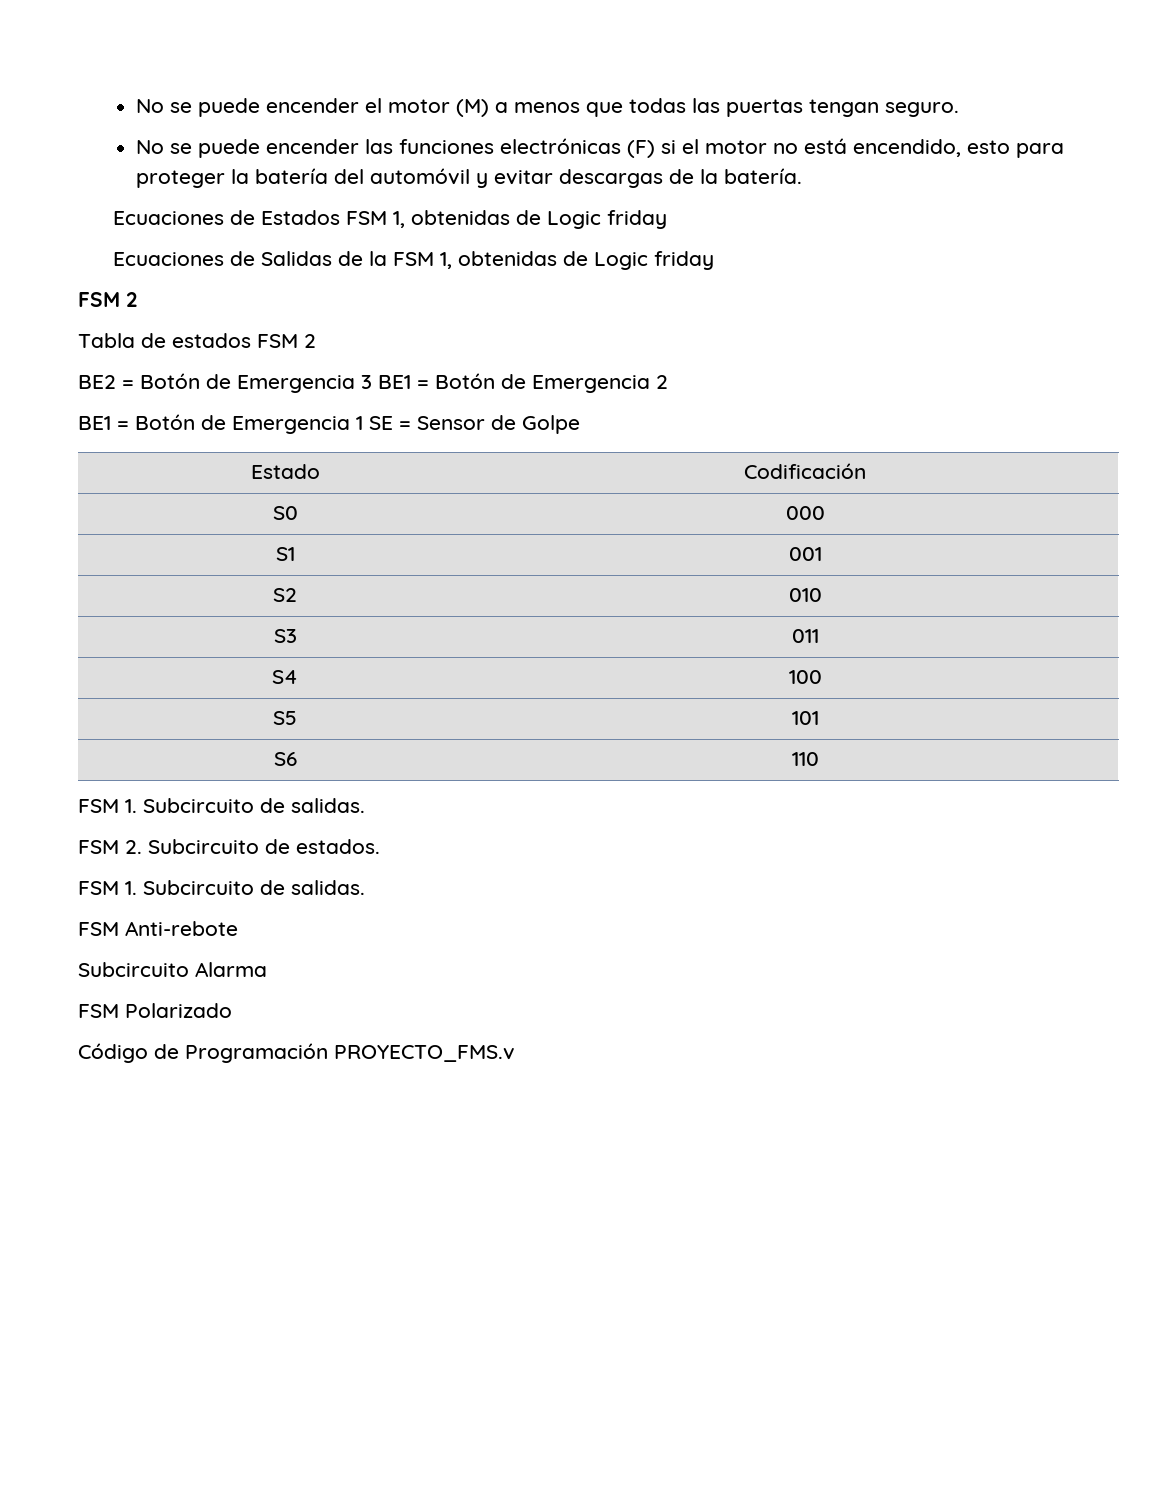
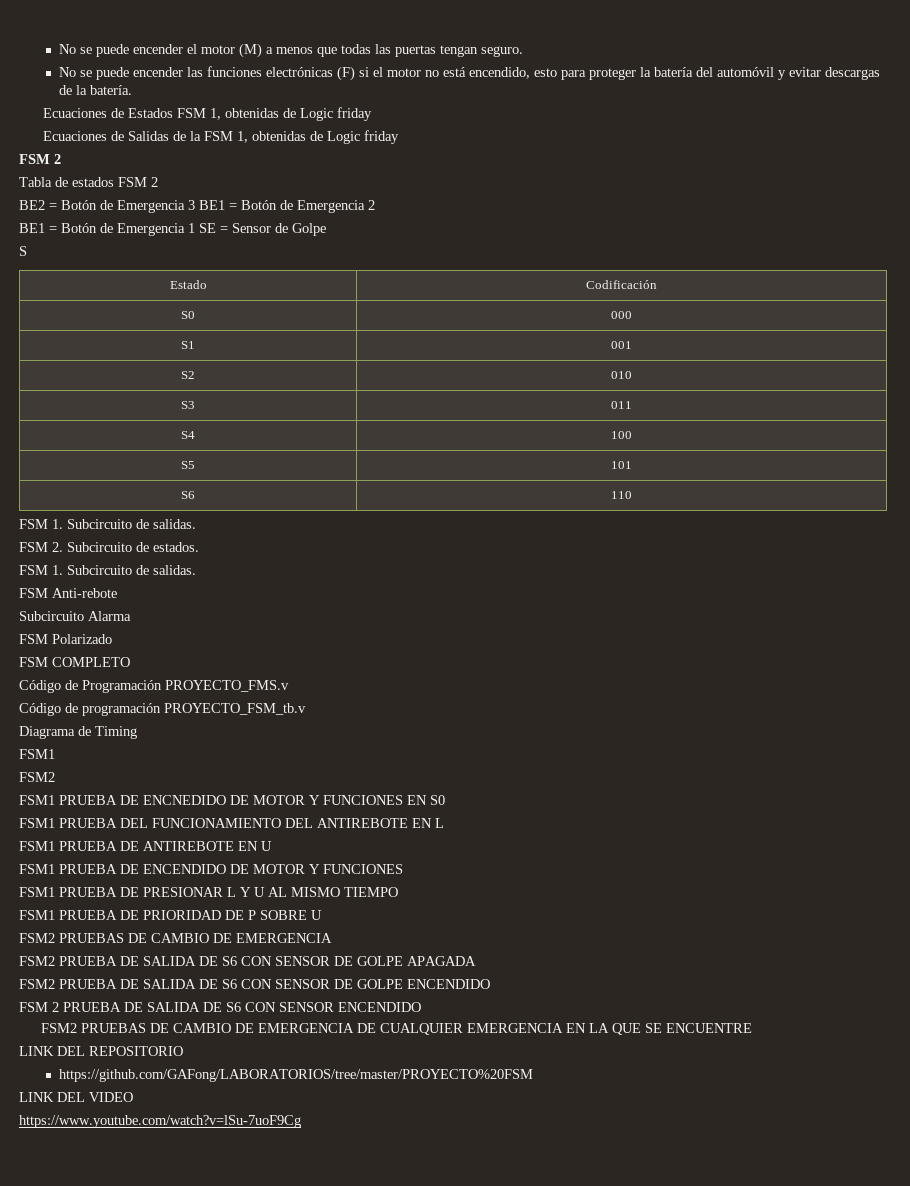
+ S
+ FSM COMPLETO
+ Código de programación PROYECTO_FSM_tb.v
+ Diagrama de Timing
+ FSM1
+ FSM2
+ FSM1 PRUEBA DE ENCNEDIDO DE MOTOR Y FUNCIONES EN S0
+ FSM1 PRUEBA DEL FUNCIONAMIENTO DEL ANTIREBOTE EN L
+ FSM1 PRUEBA DE ANTIREBOTE EN U
+ FSM1 PRUEBA DE ENCENDIDO DE MOTOR Y FUNCIONES
+ FSM1 PRUEBA DE PRESIONAR L Y U AL MISMO TIEMPO
+ FSM1 PRUEBA DE PRIORIDAD DE P SOBRE U
+ FSM2 PRUEBAS DE CAMBIO DE EMERGENCIA
+ FSM2 PRUEBA DE SALIDA DE S6 CON SENSOR DE GOLPE APAGADA
+ FSM2 PRUEBA DE SALIDA DE S6 CON SENSOR DE GOLPE ENCENDIDO
+ FSM 2 PRUEBA DE SALIDA DE S6 CON SENSOR ENCENDIDO
+ FSM2 PRUEBAS DE CAMBIO DE EMERGENCIA DE CUALQUIER EMERGENCIA EN LA QUE SE ENCUENTRE
+ LINK DEL REPOSITORIO
+ https://github.com/GAFong/LABORATORIOS/tree/master/PROYECTO%20FSM
+ LINK DEL VIDEO
+ https://www.youtube.com/watch?v=lSu-7uoF9Cg

